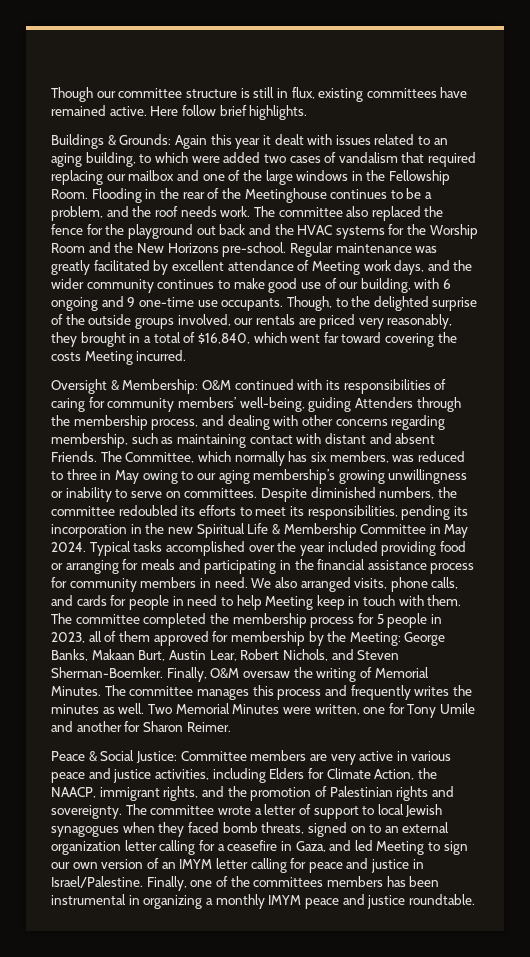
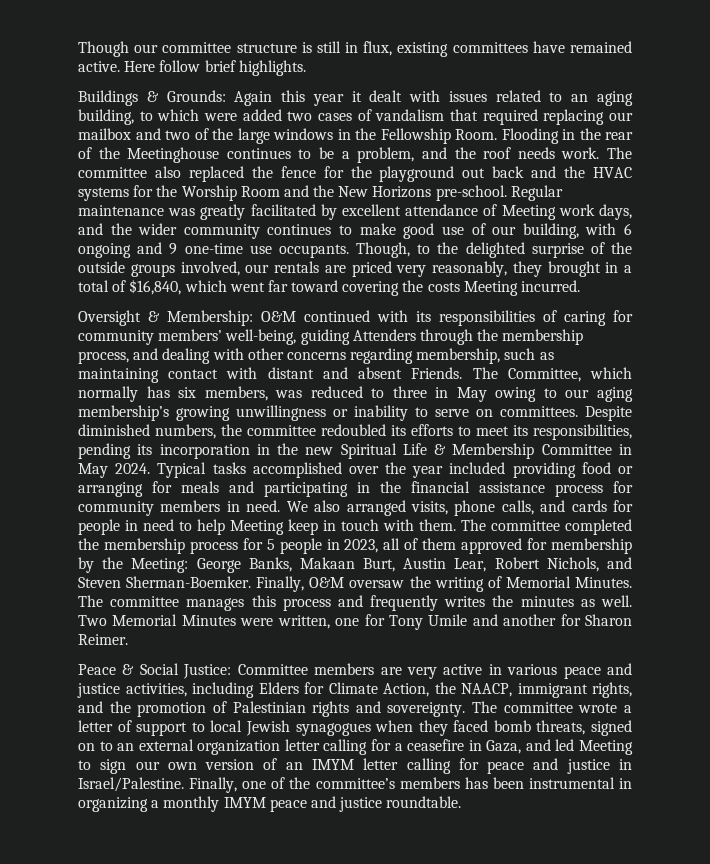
- Buildings & Grounds: Again this year it dealt with issues related to an aging building, to which were added two cases of vandalism that required replacing our mailbox and one of the large windows in the Fellowship Room.
+ Buildings & Grounds: Again this year it dealt with issues related to an aging building, to which were added two cases of vandalism that required replacing our mailbox and two of the large windows in the Fellowship Room.
- Finally, one of the committees members has been instrumental in organizing a monthly IMYM peace and justice roundtable.
+ Finally, one of the committee’s members has been instrumental in organizing a monthly IMYM peace and justice roundtable.

